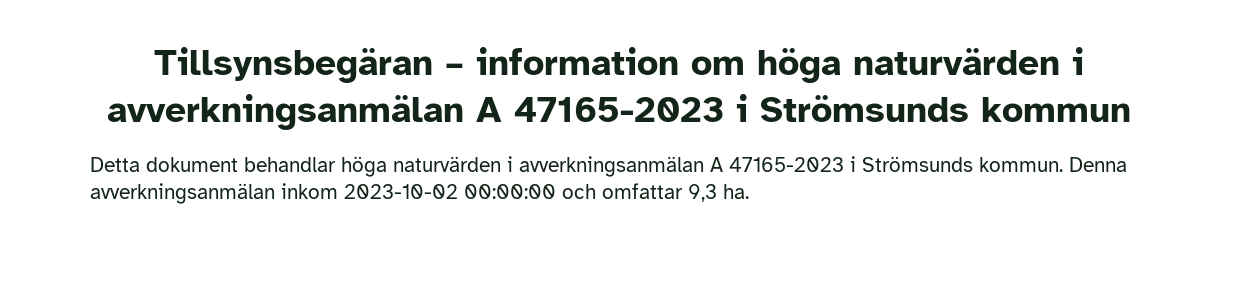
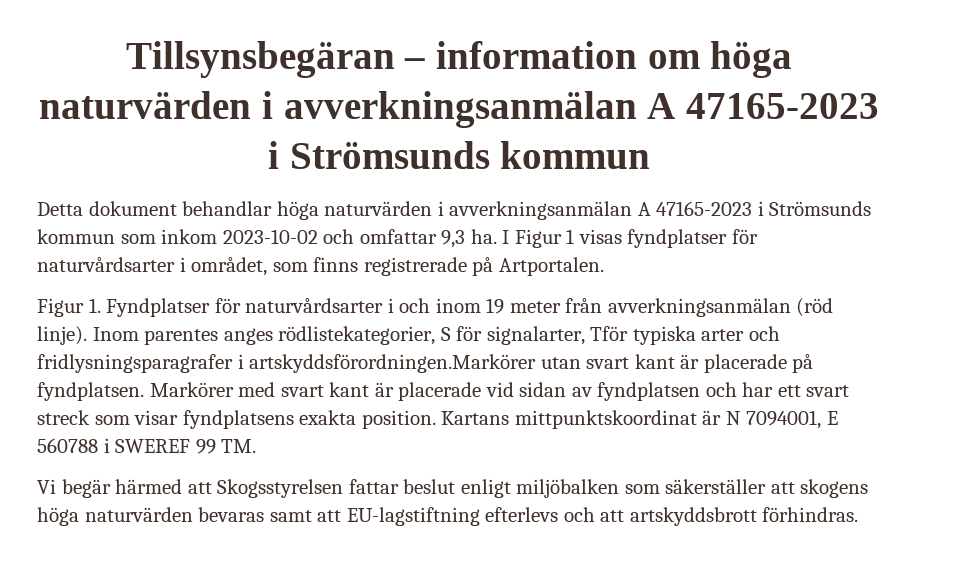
- Detta dokument behandlar höga naturvärden i avverkningsanmälan A 47165-2023 i Strömsunds kommun. Denna avverkningsanmälan inkom 2023-10-02 00:00:00 och omfattar 9,3 ha.
+ Detta dokument behandlar höga naturvärden i avverkningsanmälan A 47165-2023 i Strömsunds kommun som inkom 2023-10-02 och omfattar 9,3 ha.
+ I Figur 1 visas fyndplatser för naturvårdsarter i området, som finns registrerade på Artportalen.
+ Figur 1. Fyndplatser för naturvårdsarter i och inom 19 meter från avverkningsanmälan (röd linje). Inom parentes anges rödlistekategorier, S för signalarter, Tför typiska arter och fridlysningsparagrafer i artskyddsförordningen.Markörer utan svart kant är placerade på fyndplatsen. Markörer med svart kant är placerade vid sidan av fyndplatsen och har ett svart streck som visar fyndplatsens exakta position. Kartans mittpunktskoordinat är N 7094001, E 560788 i SWEREF 99 TM.
+ Vi begär härmed att Skogsstyrelsen fattar beslut enligt miljöbalken som säkerställer att skogens höga naturvärden bevaras samt att EU-lagstiftning efterlevs och att artskyddsbrott förhindras.

